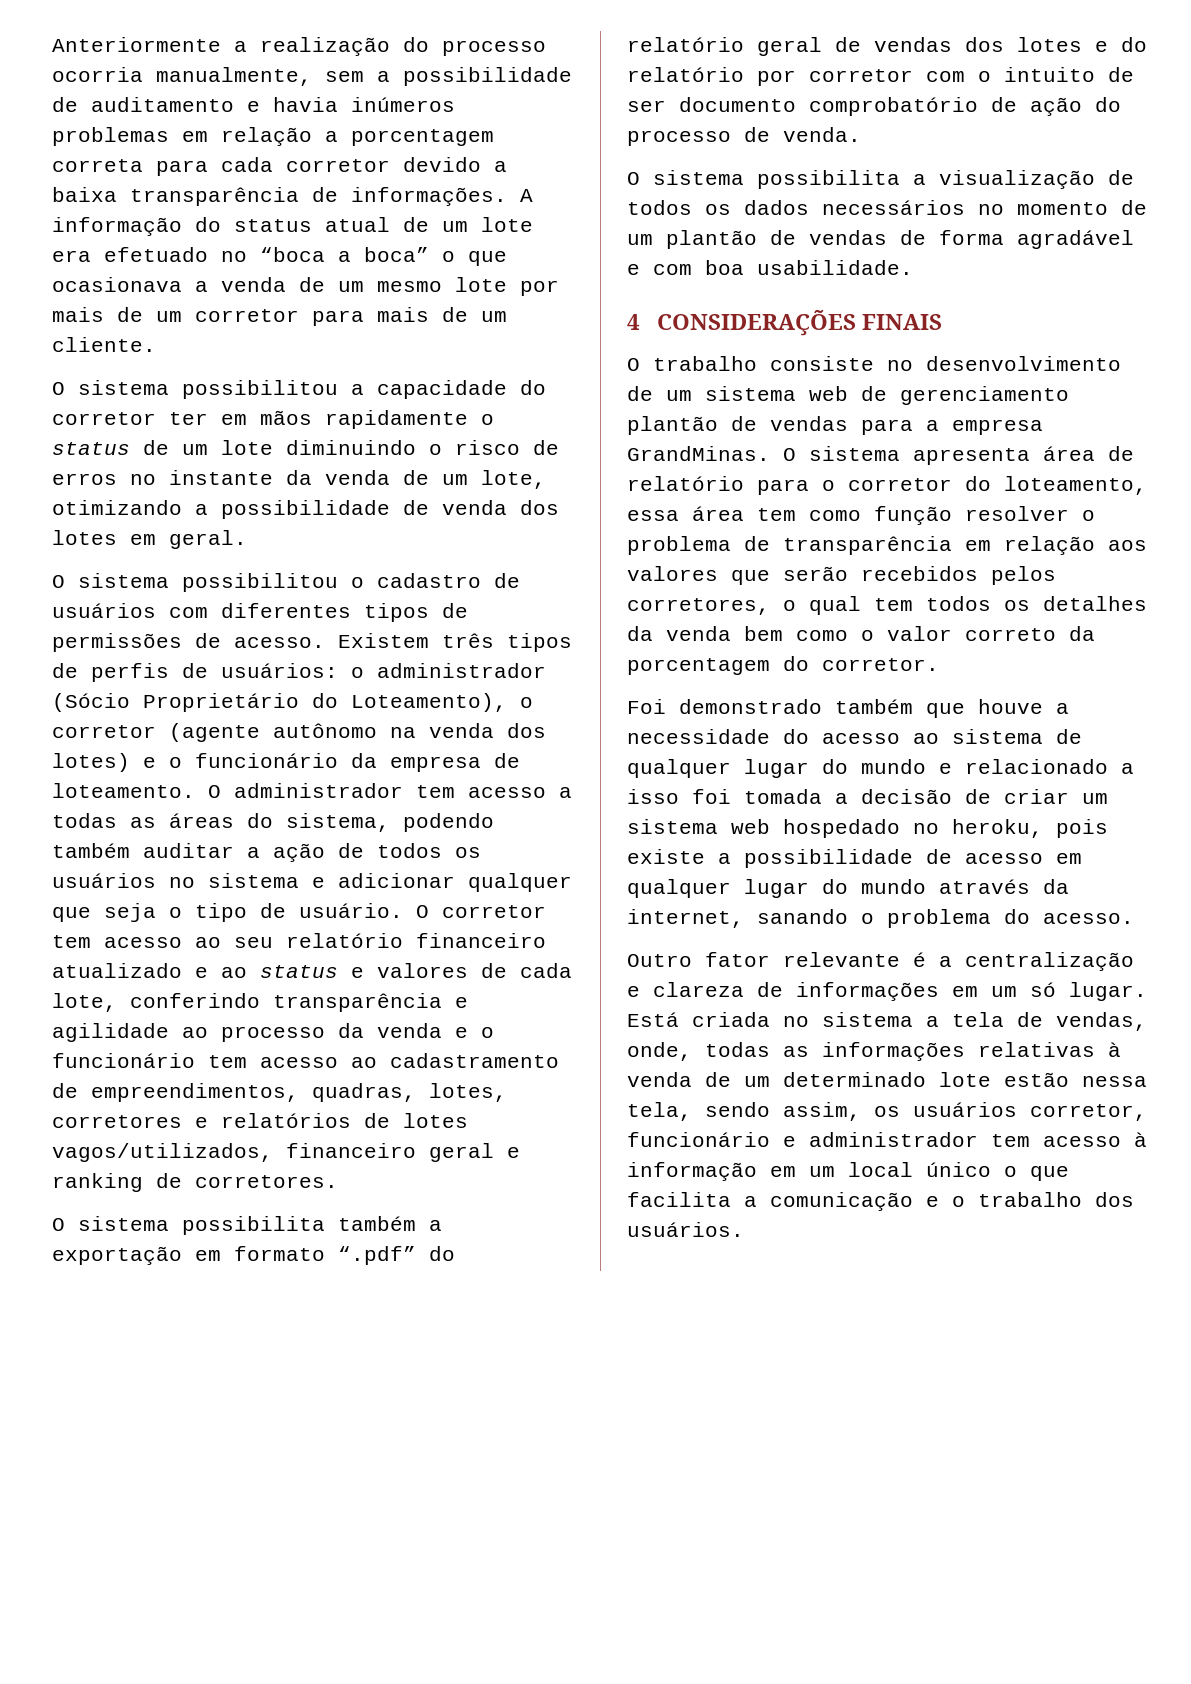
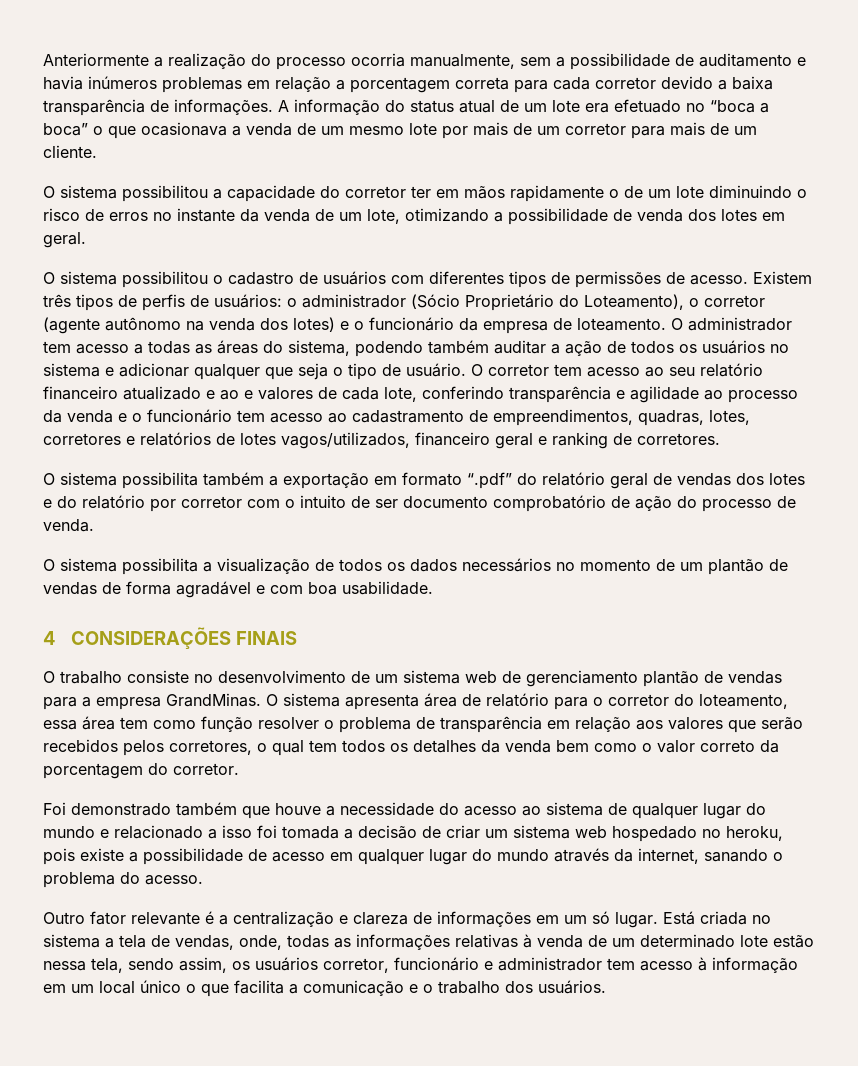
- O sistema possibilitou a capacidade do corretor ter em mãos rapidamente o status de um lote diminuindo o risco de erros no instante da venda de um lote, otimizando a possibilidade de venda dos lotes em geral.
+ O sistema possibilitou a capacidade do corretor ter em mãos rapidamente o de um lote diminuindo o risco de erros no instante da venda de um lote, otimizando a possibilidade de venda dos lotes em geral.
- O corretor tem acesso ao seu relatório financeiro atualizado e ao status e valores de cada lote, conferindo transparência e agilidade ao processo da venda e o funcionário tem acesso ao cadastramento de empreendimentos, quadras, lotes, corretores e relatórios de lotes vagos/utilizados, financeiro geral e ranking de corretores.
+ O corretor tem acesso ao seu relatório financeiro atualizado e ao e valores de cada lote, conferindo transparência e agilidade ao processo da venda e o funcionário tem acesso ao cadastramento de empreendimentos, quadras, lotes, corretores e relatórios de lotes vagos/utilizados, financeiro geral e ranking de corretores.

